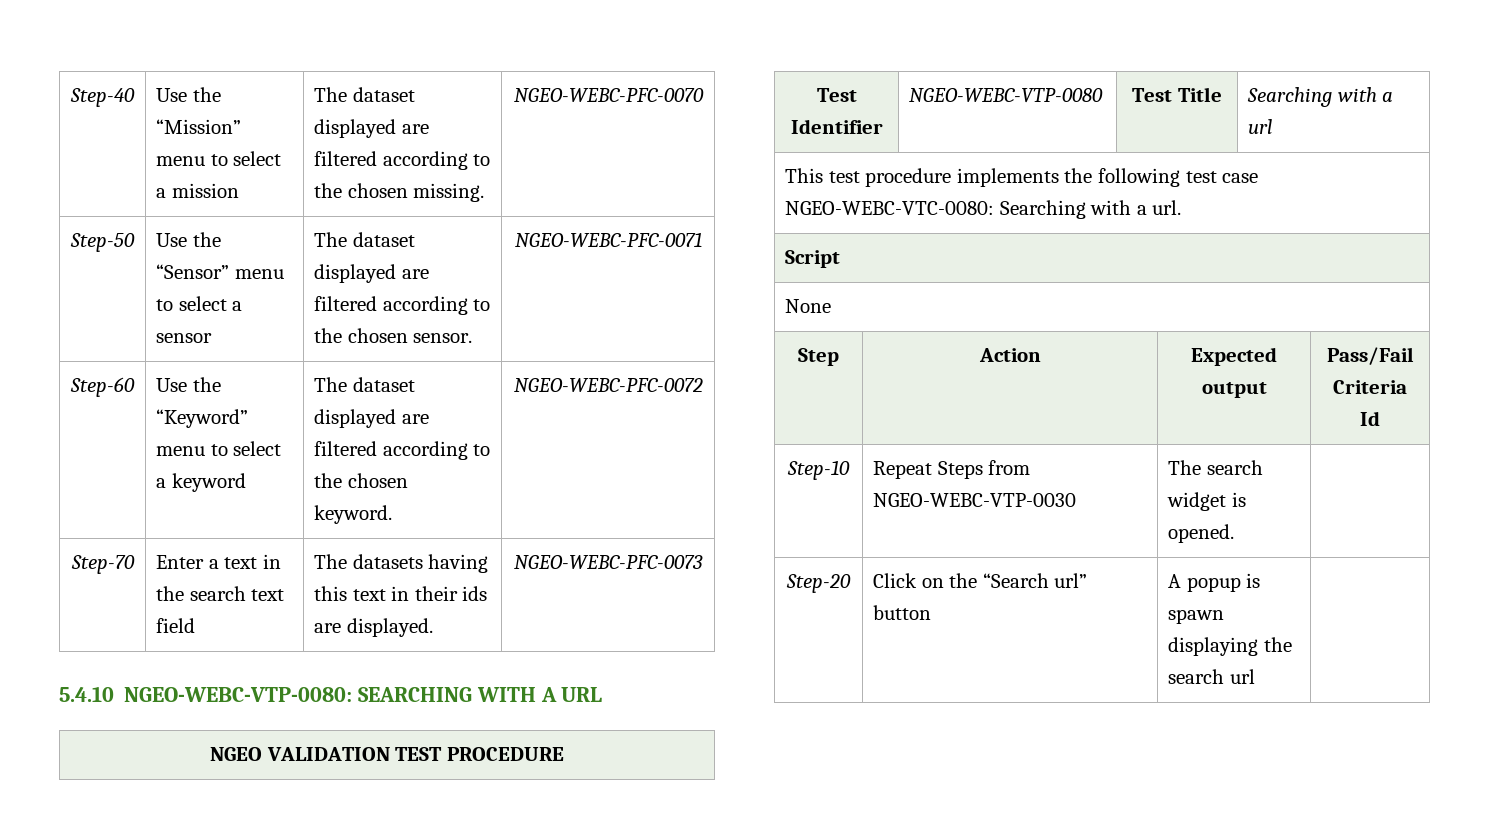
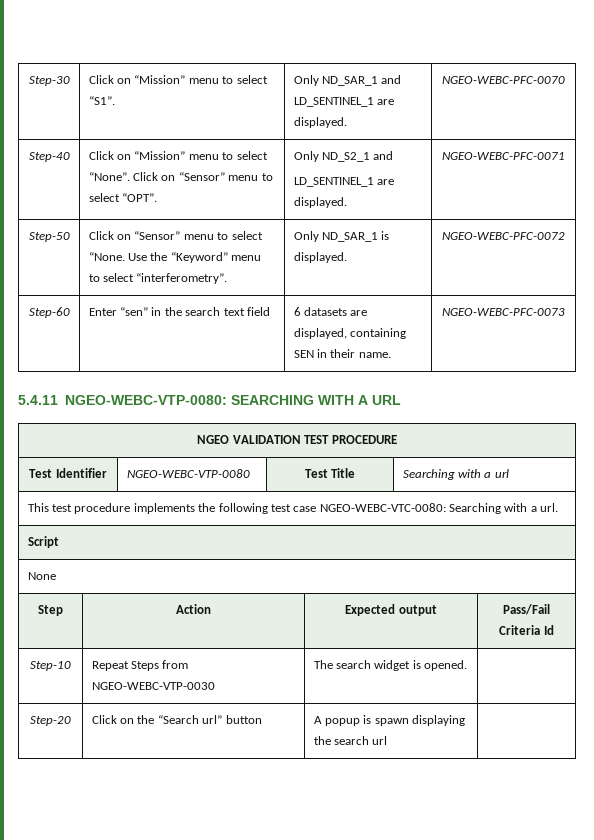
- Step-40 | Use the “Mission” menu to select a mission | The dataset displayed are filtered according to the chosen missing. | NGEO-WEBC-PFC-0070
- Step-50 | Use the “Sensor” menu to select a sensor | The dataset displayed are filtered according to the chosen sensor. | NGEO-WEBC-PFC-0071
- Step-60 | Use the “Keyword” menu to select a keyword | The dataset displayed are filtered according to the chosen keyword. | NGEO-WEBC-PFC-0072
+ Step-30 | Click on “Mission” menu to select “S1”. | Only ND_SAR_1 and LD_SENTINEL_1 are displayed. | NGEO-WEBC-PFC-0070
+ Step-40 | Click on “Mission” menu to select “None”. Click on “Sensor” menu to select “OPT”. | Only ND_S2_1 and
+ LD_SENTINEL_1 are displayed. | NGEO-WEBC-PFC-0071
+ Step-50 | Click on “Sensor” menu to select “None. Use the “Keyword” menu to select “interferometry”. | Only ND_SAR_1 is displayed. | NGEO-WEBC-PFC-0072
- Step-70 | Enter a text in the search text field | The datasets having this text in their ids are displayed. | NGEO-WEBC-PFC-0073
+ Step-60 | Enter “sen” in the search text field | 6 datasets are displayed, containing SEN in their name. | NGEO-WEBC-PFC-0073
- 5.4.10 NGEO-WEBC-VTP-0080: SEARCHING WITH A URL
+ 5.4.11 NGEO-WEBC-VTP-0080: SEARCHING WITH A URL

